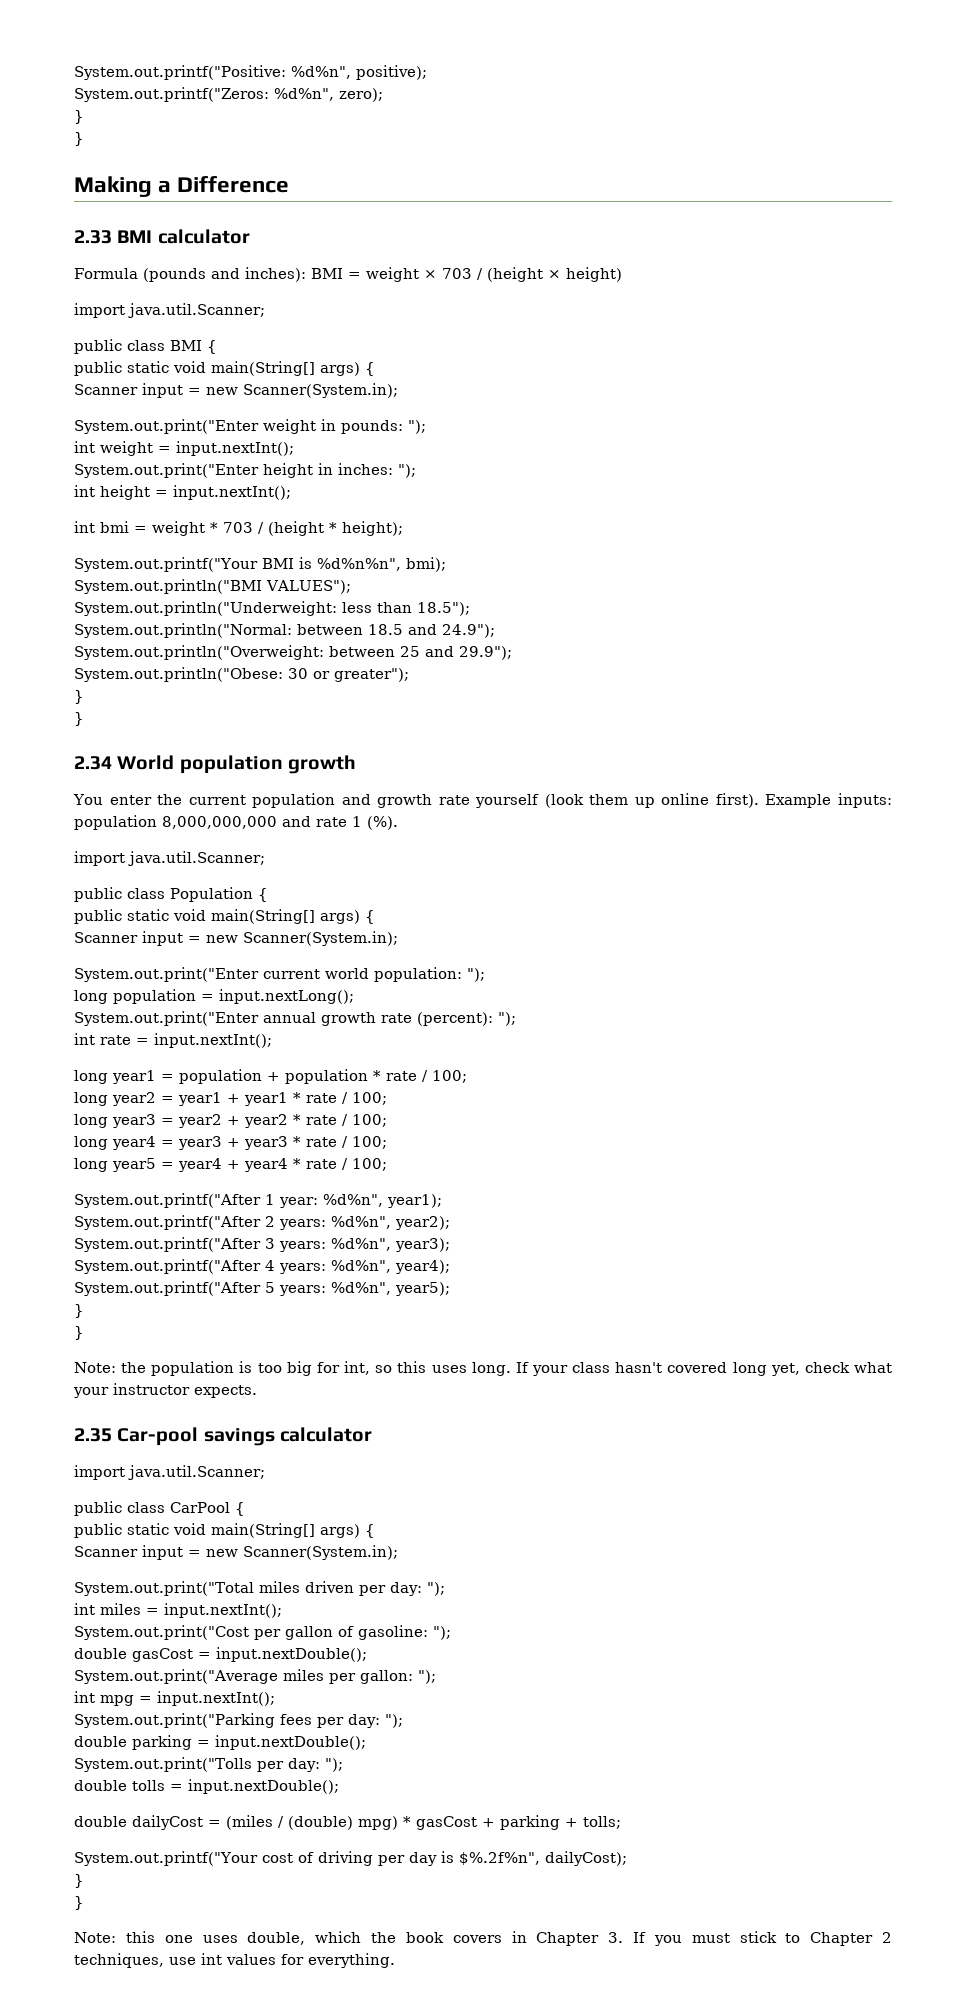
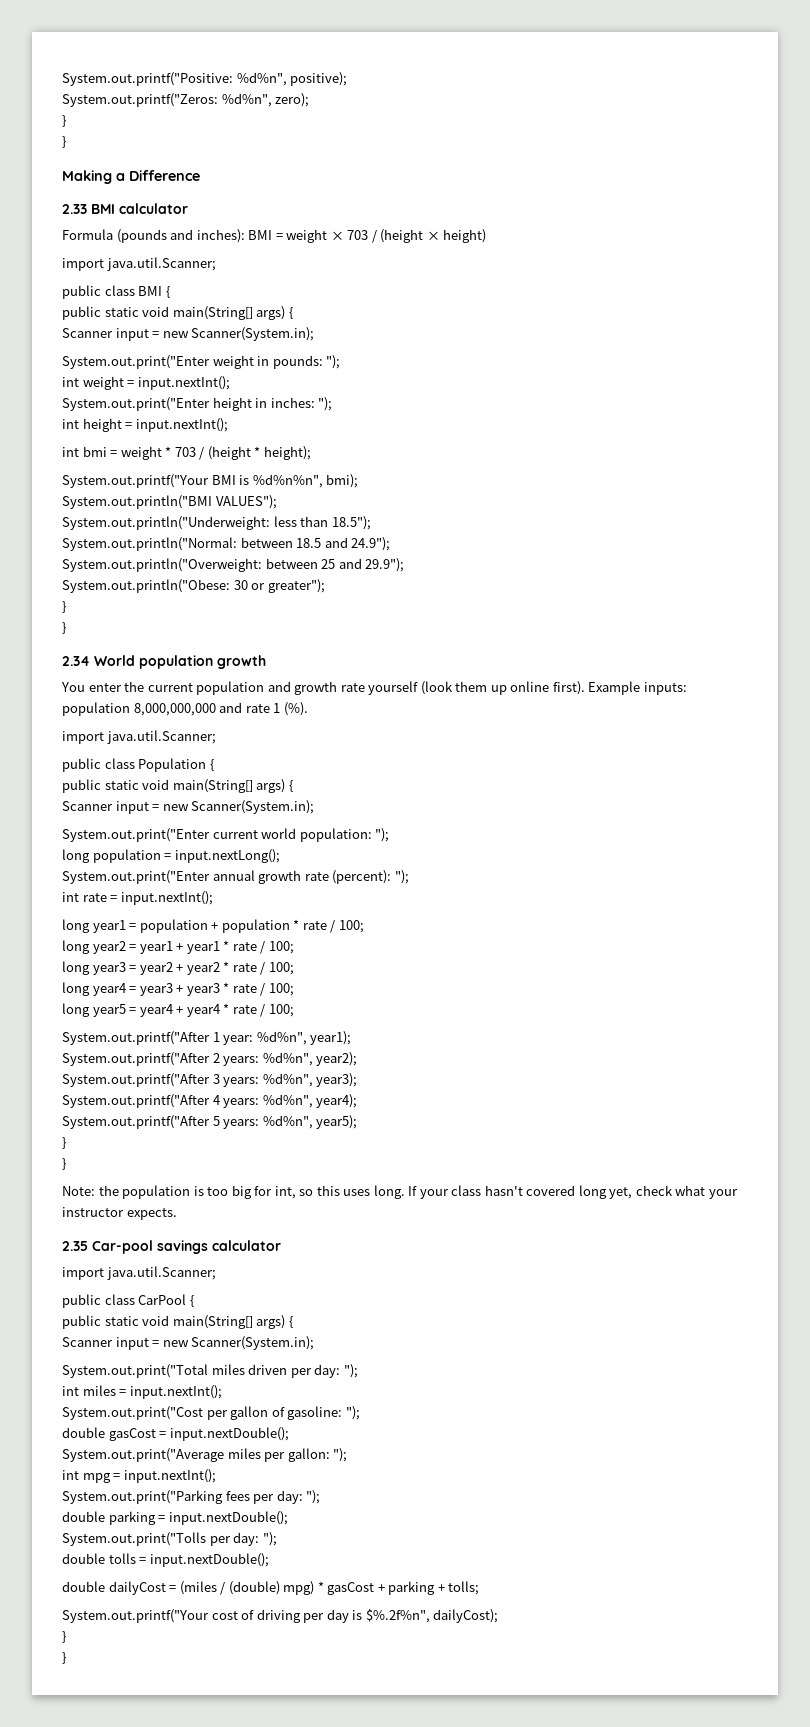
- Note: this one uses double, which the book covers in Chapter 3. If you must stick to Chapter 2 techniques, use int values for everything.

